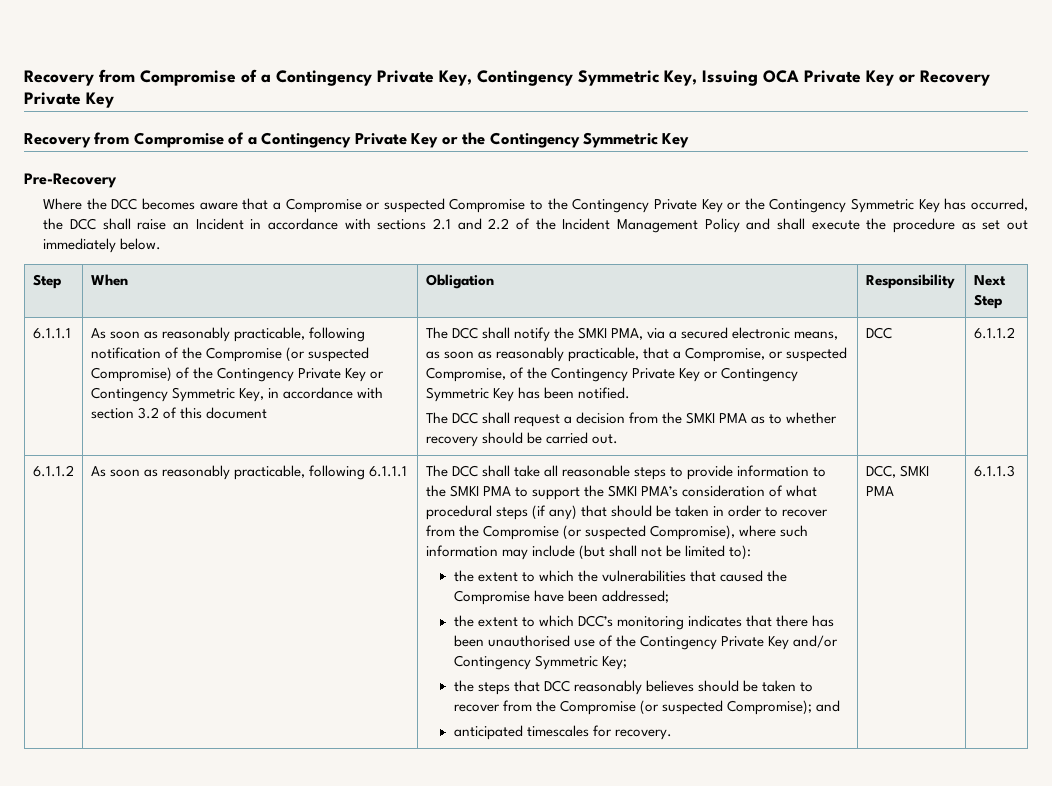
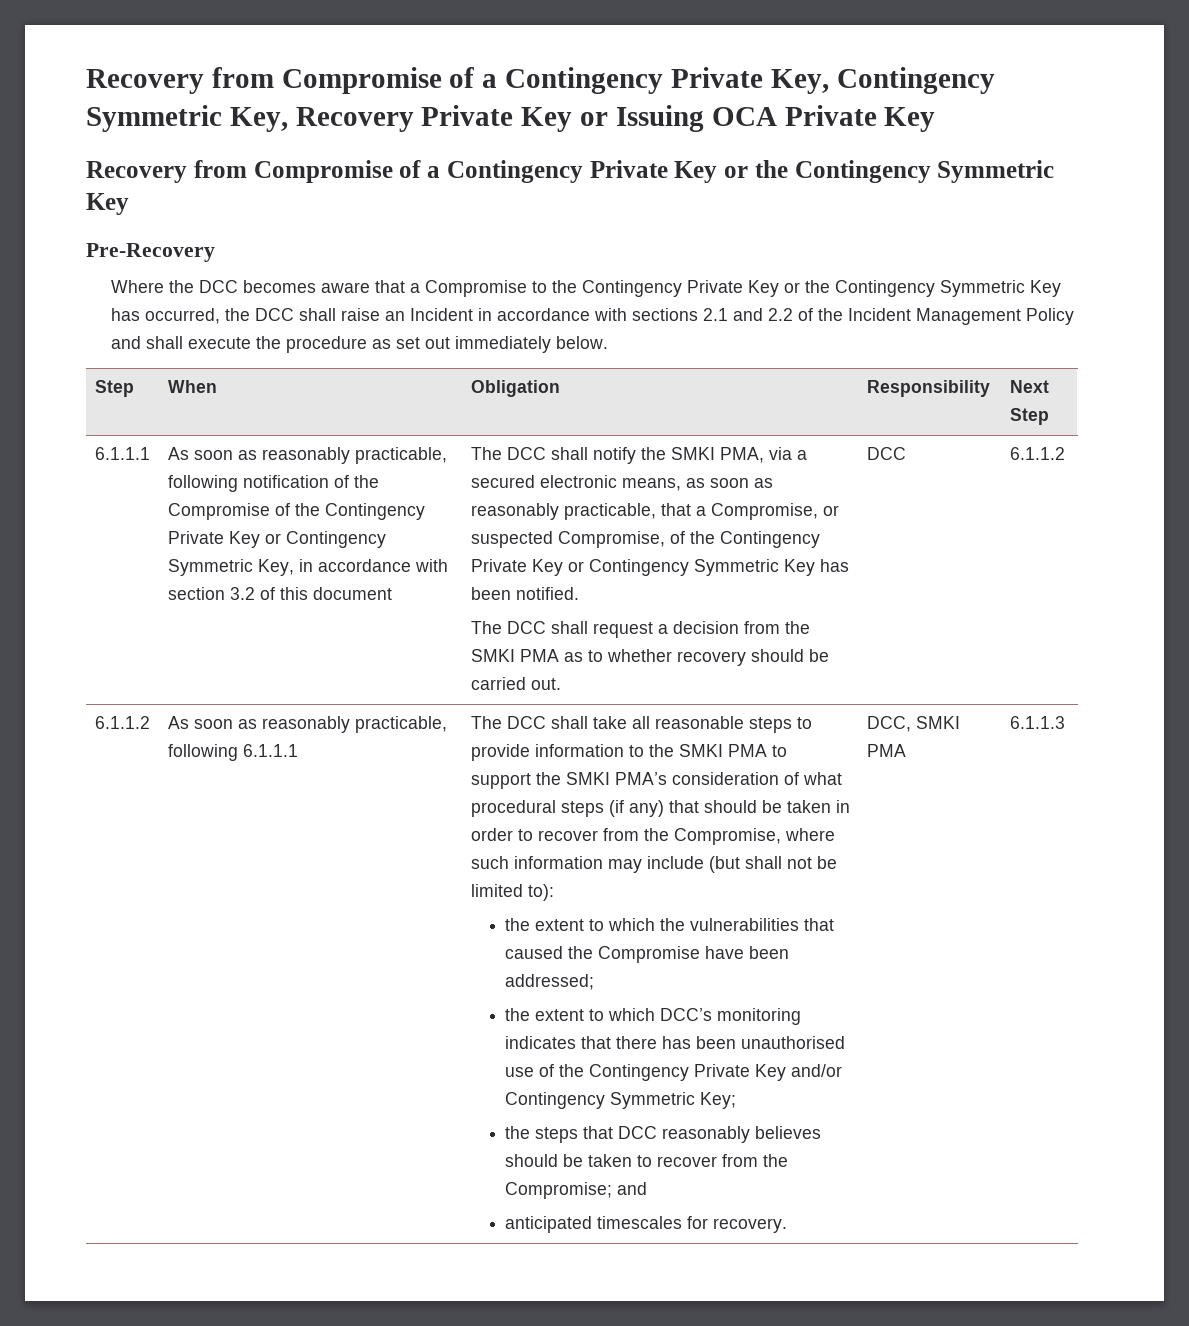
- Recovery from Compromise of a Contingency Private Key, Contingency Symmetric Key, Issuing OCA Private Key or Recovery Private Key
+ Recovery from Compromise of a Contingency Private Key, Contingency Symmetric Key, Recovery Private Key or Issuing OCA Private Key
- Where the DCC becomes aware that a Compromise or suspected Compromise to the Contingency Private Key or the Contingency Symmetric Key has occurred, the DCC shall raise an Incident in accordance with sections 2.1 and 2.2 of the Incident Management Policy and shall execute the procedure as set out immediately below.
+ Where the DCC becomes aware that a Compromise to the Contingency Private Key or the Contingency Symmetric Key has occurred, the DCC shall raise an Incident in accordance with sections 2.1 and 2.2 of the Incident Management Policy and shall execute the procedure as set out immediately below.
- As soon as reasonably practicable, following notification of the Compromise (or suspected Compromise) of the Contingency Private Key or Contingency Symmetric Key, in accordance with section 3.2 of this document
+ As soon as reasonably practicable, following notification of the Compromise of the Contingency Private Key or Contingency Symmetric Key, in accordance with section 3.2 of this document
- The DCC shall take all reasonable steps to provide information to the SMKI PMA to support the SMKI PMA’s consideration of what procedural steps (if any) that should be taken in order to recover from the Compromise (or suspected Compromise), where such information may include (but shall not be limited to):
+ The DCC shall take all reasonable steps to provide information to the SMKI PMA to support the SMKI PMA’s consideration of what procedural steps (if any) that should be taken in order to recover from the Compromise, where such information may include (but shall not be limited to):
- the steps that DCC reasonably believes should be taken to recover from the Compromise (or suspected Compromise); and
+ the steps that DCC reasonably believes should be taken to recover from the Compromise; and

